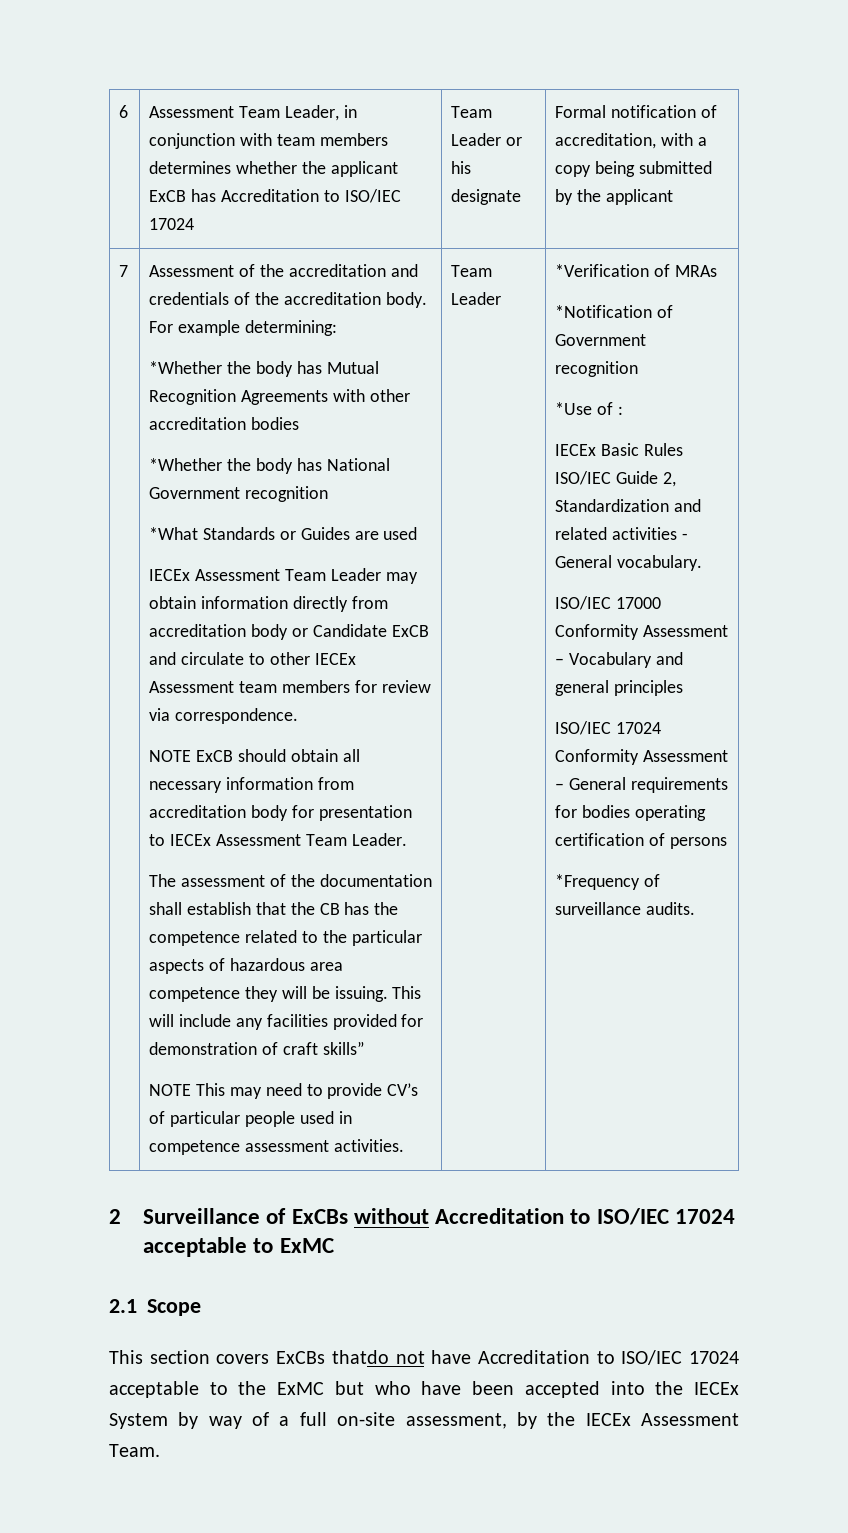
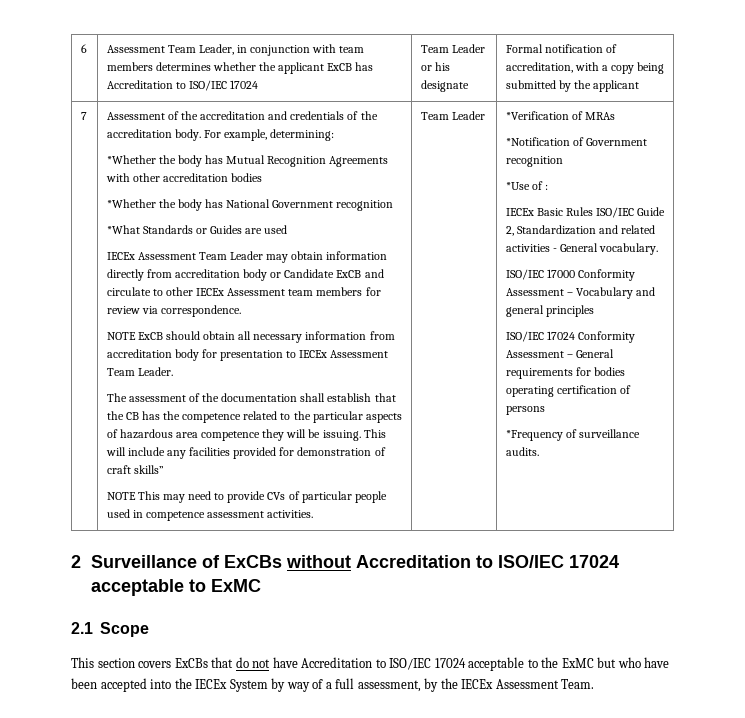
- For example determining:
+ For example, determining:
- NOTE This may need to provide CV’s of particular people used in competence assessment activities.
+ NOTE This may need to provide CVs of particular people used in competence assessment activities.
- This section covers ExCBs thatdo not have Accreditation to ISO/IEC 17024 acceptable to the ExMC but who have been accepted into the IECEx System by way of a full on-site assessment, by the IECEx Assessment Team.
+ This section covers ExCBs that do not have Accreditation to ISO/IEC 17024 acceptable to the ExMC but who have been accepted into the IECEx System by way of a full assessment, by the IECEx Assessment Team.

